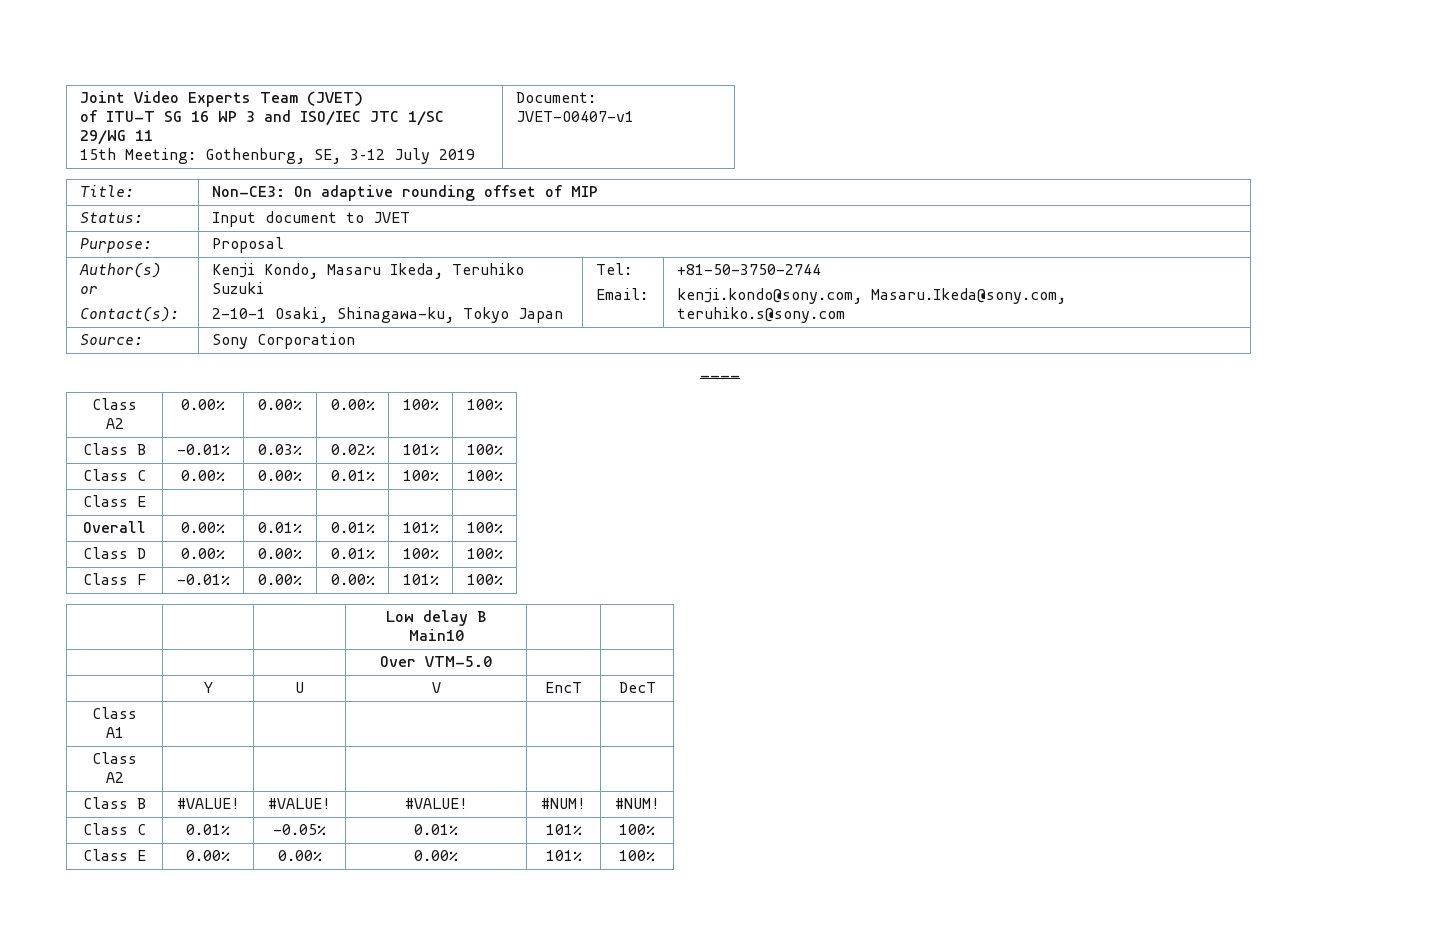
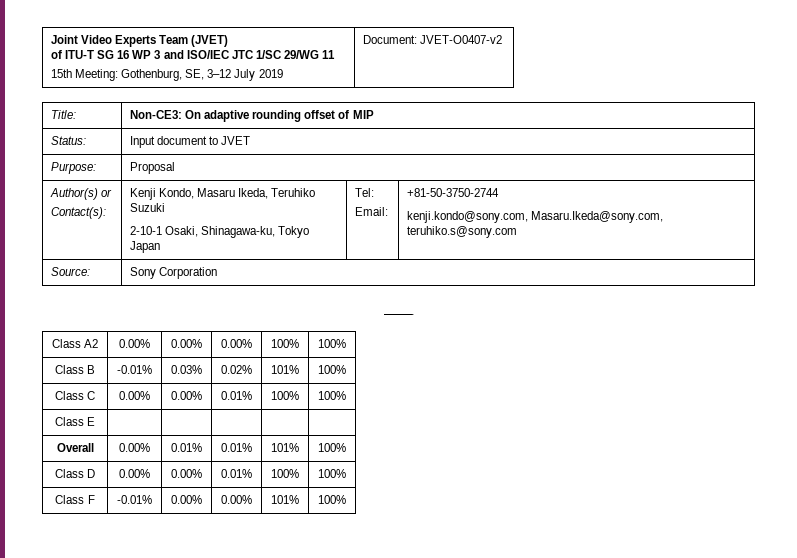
  Joint Video Experts Team (JVET)
  of ITU-T SG 16 WP 3 and ISO/IEC JTC 1/SC 29/WG 11
- 15th Meeting: Gothenburg, SE, 3–12 July 2019 | Document: JVET-O0407-v1
+ 15th Meeting: Gothenburg, SE, 3–12 July 2019 | Document: JVET-O0407-v2
- | | | Low delay B Main10 | |
- | | | Over VTM-5.0 | |
- | Y | U | V | EncT | DecT
- Class A1 | | | | |
- Class A2 | | | | |
- Class B | #VALUE! | #VALUE! | #VALUE! | #NUM! | #NUM!
- Class C | 0.01% | -0.05% | 0.01% | 101% | 100%
- Class E | 0.00% | 0.00% | 0.00% | 101% | 100%

